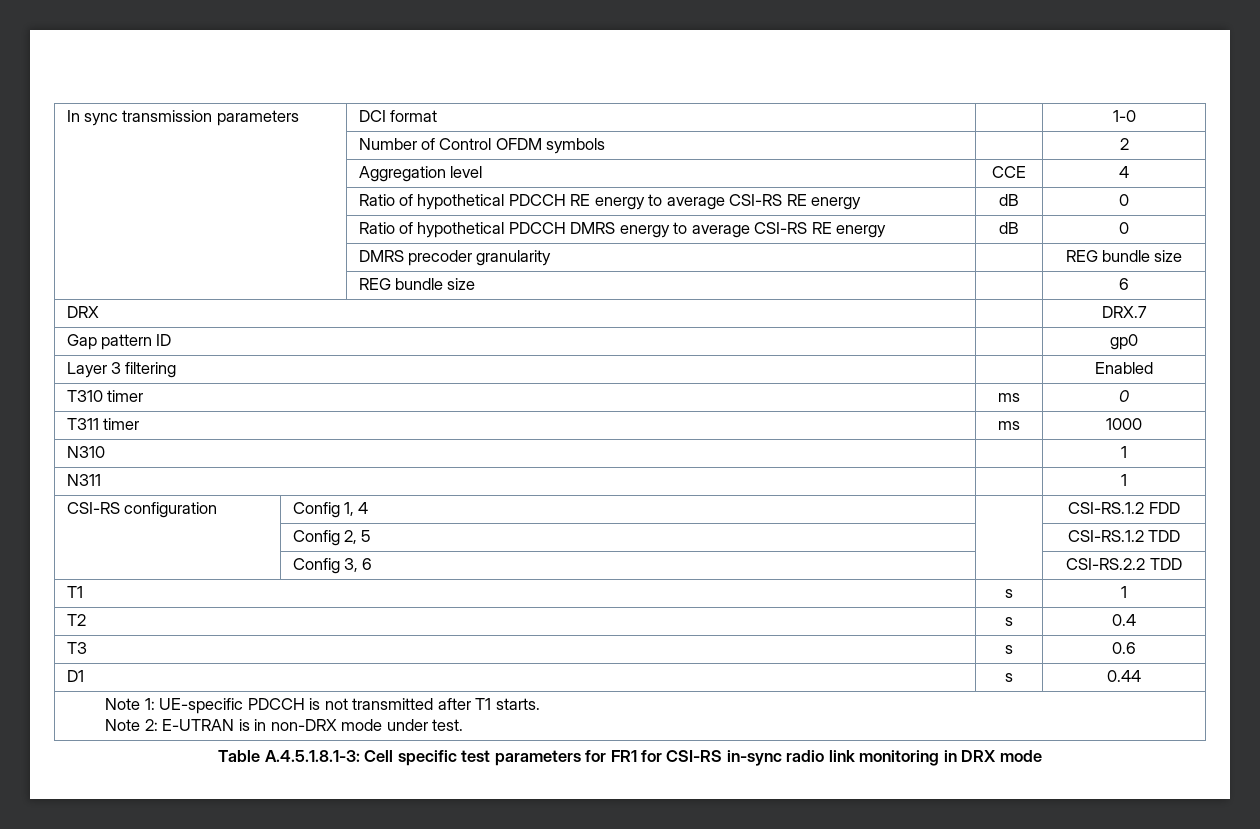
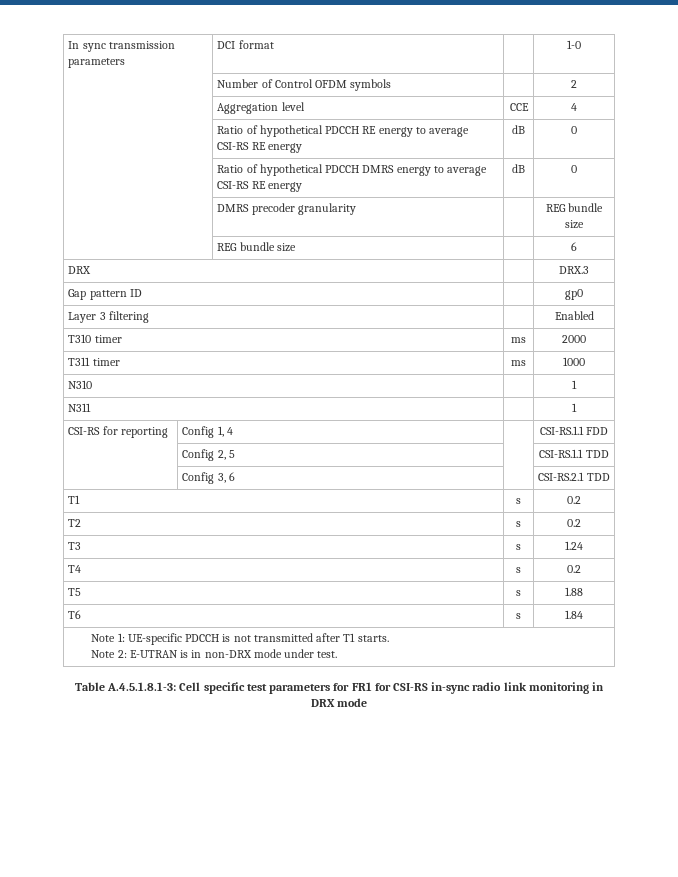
- DRX | | DRX.7
+ DRX | | DRX.3
- T310 timer | ms | 0
+ T310 timer | ms | 2000
- CSI-RS configuration | Config 1, 4 | | CSI-RS.1.2 FDD
+ CSI-RS for reporting | Config 1, 4 | | CSI-RS.1.1 FDD
- | Config 2, 5 | | CSI-RS.1.2 TDD
+ | Config 2, 5 | | CSI-RS.1.1 TDD
- | Config 3, 6 | | CSI-RS.2.2 TDD
+ | Config 3, 6 | | CSI-RS.2.1 TDD
- T1 | s | 1
+ T1 | s | 0.2
- T2 | s | 0.4
+ T2 | s | 0.2
- T3 | s | 0.6
- D1 | s | 0.44
+ T3 | s | 1.24
+ T4 | s | 0.2
+ T5 | s | 1.88
+ T6 | s | 1.84

